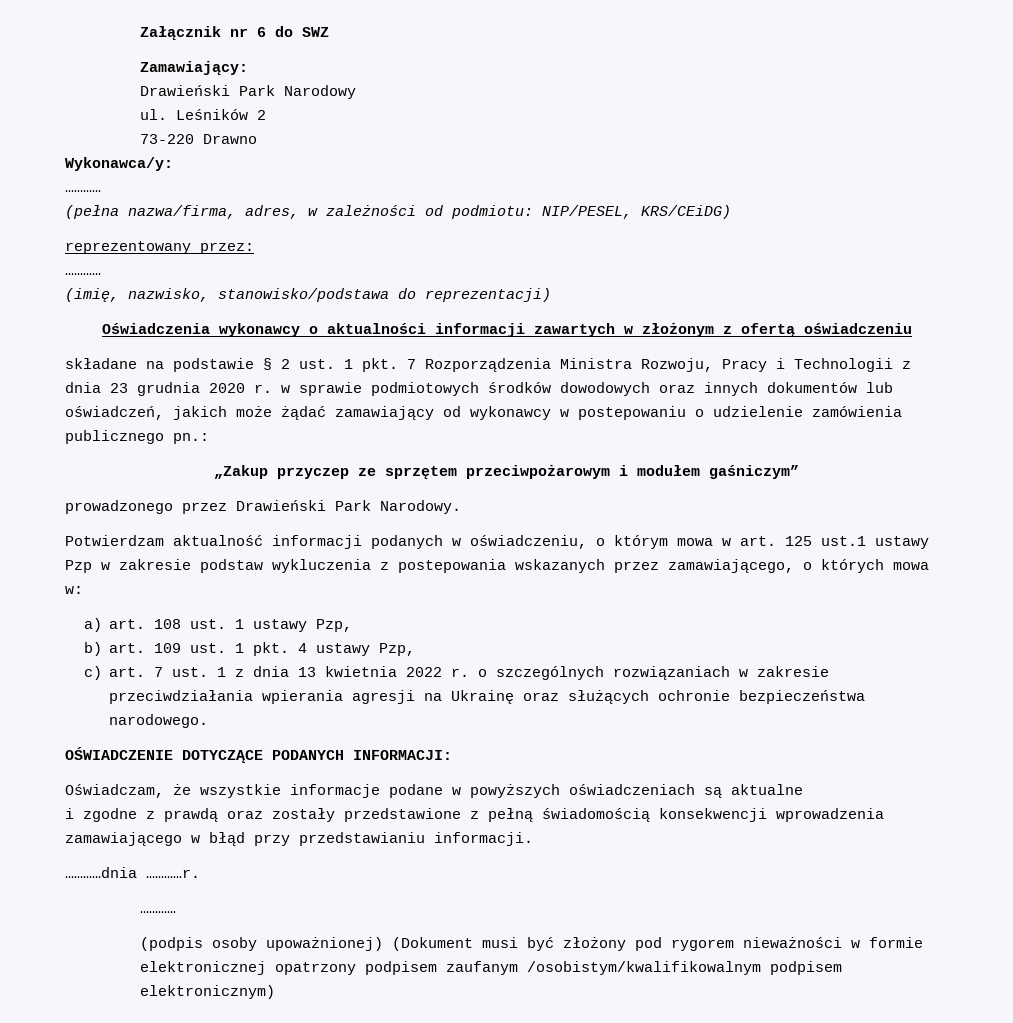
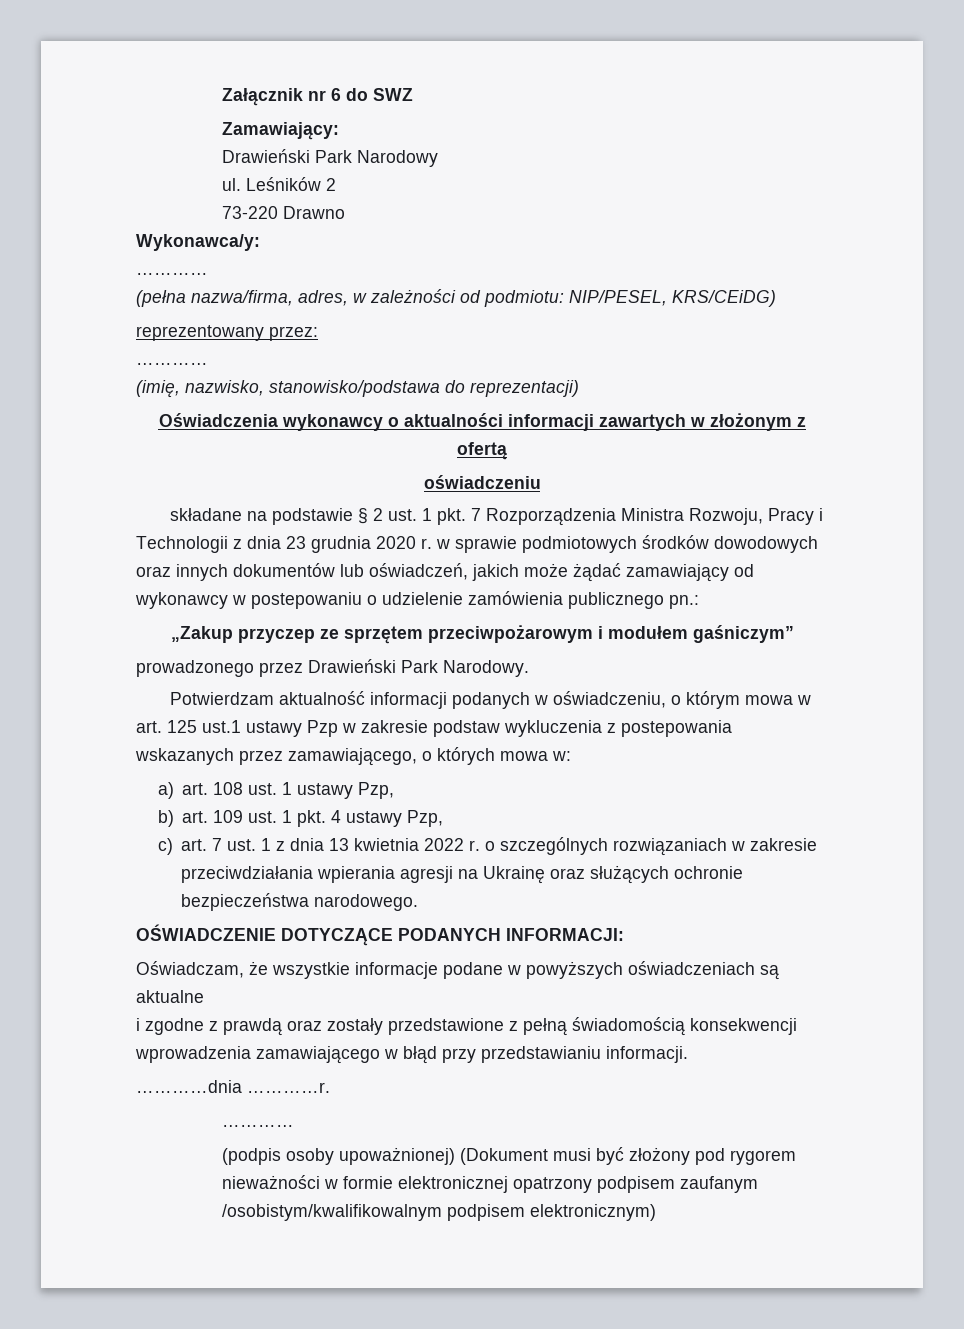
- Oświadczenia wykonawcy o aktualności informacji zawartych w złożonym z ofertą oświadczeniu
+ Oświadczenia wykonawcy o aktualności informacji zawartych w złożonym z ofertą
+ oświadczeniu

